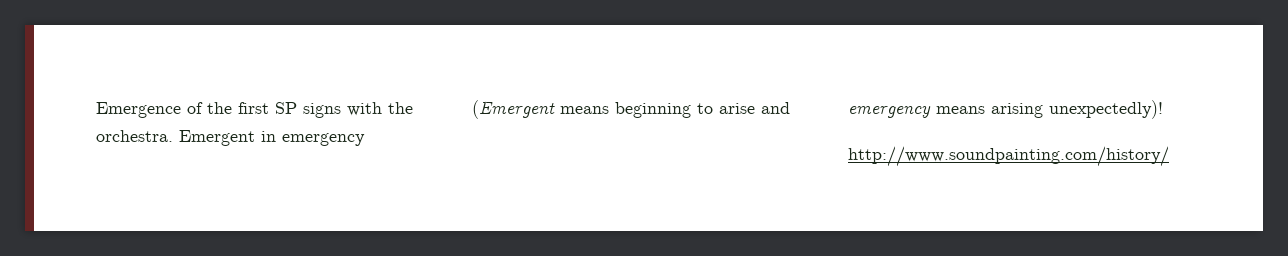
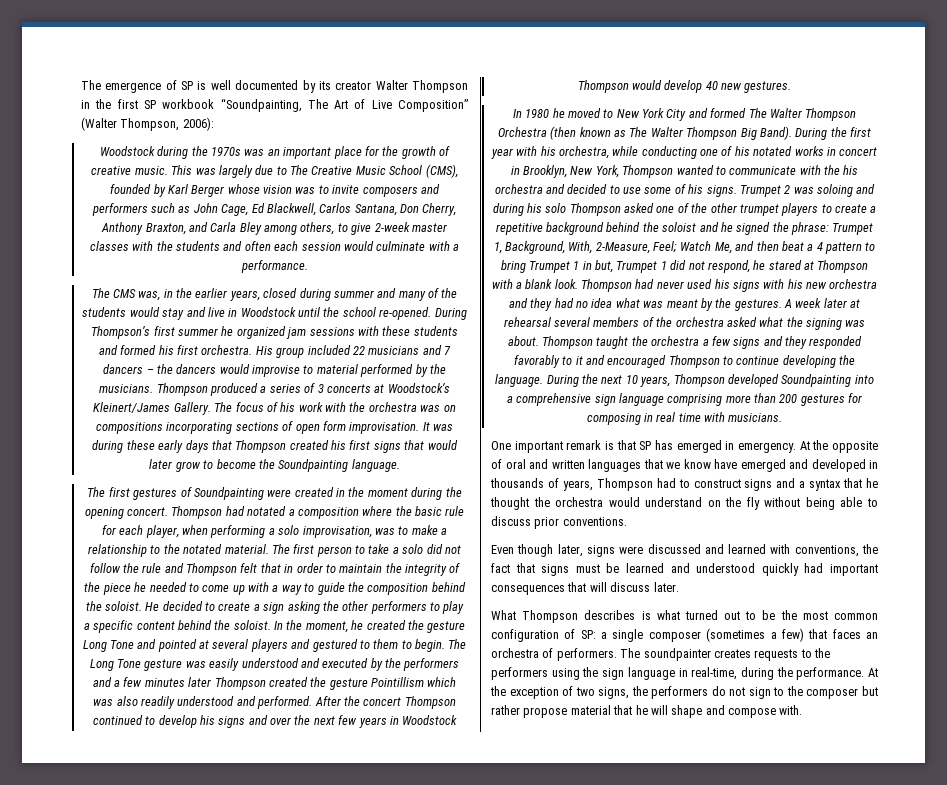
- Emergence of the first SP signs with the orchestra. Emergent in emergency (Emergent means beginning to arise and emergency means arising unexpectedly)!
- http://www.soundpainting.com/history/
+ The emergence of SP is well documented by its creator Walter Thompson in the first SP workbook “Soundpainting, The Art of Live Composition” (Walter Thompson, 2006):
+ Woodstock during the 1970s was an important place for the growth of creative music. This was largely due to The Creative Music School (CMS), founded by Karl Berger whose vision was to invite composers and performers such as John Cage, Ed Blackwell, Carlos Santana, Don Cherry, Anthony Braxton, and Carla Bley among others, to give 2-week master classes with the students and often each session would culminate with a performance.
+ The CMS was, in the earlier years, closed during summer and many of the students would stay and live in Woodstock until the school re-opened. During Thompson’s first summer he organized jam sessions with these students and formed his first orchestra. His group included 22 musicians and 7 dancers – the dancers would improvise to material performed by the musicians. Thompson produced a series of 3 concerts at Woodstock’s Kleinert/James Gallery. The focus of his work with the orchestra was on compositions incorporating sections of open form improvisation. It was during these early days that Thompson created his first signs that would later grow to become the Soundpainting language.
+ The first gestures of Soundpainting were created in the moment during the opening concert. Thompson had notated a composition where the basic rule for each player, when performing a solo improvisation, was to make a relationship to the notated material. The first person to take a solo did not follow the rule and Thompson felt that in order to maintain the integrity of the piece he needed to come up with a way to guide the composition behind the soloist. He decided to create a sign asking the other performers to play a specific content behind the soloist. In the moment, he created the gesture Long Tone and pointed at several players and gestured to them to begin. The Long Tone gesture was easily understood and executed by the performers and a few minutes later Thompson created the gesture Pointillism which was also readily understood and performed. After the concert Thompson continued to develop his signs and over the next few years in Woodstock Thompson would develop 40 new gestures.
+ In 1980 he moved to New York City and formed The Walter Thompson Orchestra (then known as The Walter Thompson Big Band). During the first year with his orchestra, while conducting one of his notated works in concert in Brooklyn, New York, Thompson wanted to communicate with the his orchestra and decided to use some of his signs. Trumpet 2 was soloing and during his solo Thompson asked one of the other trumpet players to create a repetitive background behind the soloist and he signed the phrase: Trumpet 1, Background, With, 2-Measure, Feel; Watch Me, and then beat a 4 pattern to bring Trumpet 1 in but, Trumpet 1 did not respond, he stared at Thompson with a blank look. Thompson had never used his signs with his new orchestra and they had no idea what was meant by the gestures. A week later at rehearsal several members of the orchestra asked what the signing was about. Thompson taught the orchestra a few signs and they responded favorably to it and encouraged Thompson to continue developing the language. During the next 10 years, Thompson developed Soundpainting into a comprehensive sign language comprising more than 200 gestures for composing in real time with musicians.
+ One important remark is that SP has emerged in emergency. At the opposite of oral and written languages that we know have emerged and developed in thousands of years, Thompson had to construct signs and a syntax that he thought the orchestra would understand on the fly without being able to discuss prior conventions.
+ Even though later, signs were discussed and learned with conventions, the fact that signs must be learned and understood quickly had important consequences that will discuss later.
+ What Thompson describes is what turned out to be the most common configuration of SP: a single composer (sometimes a few) that faces an orchestra of performers. The soundpainter creates requests to the performers using the sign language in real-time, during the performance. At the exception of two signs, the performers do not sign to the composer but rather propose material that he will shape and compose with.

